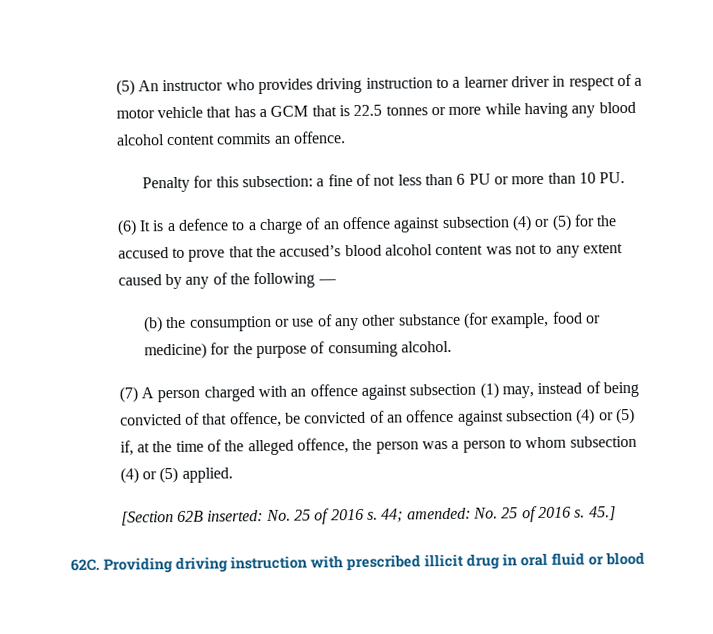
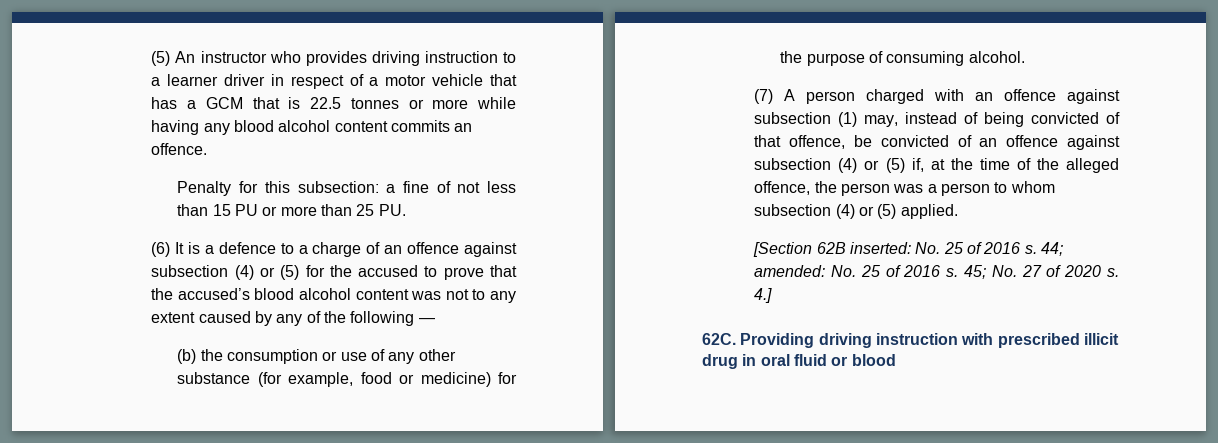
- Penalty for this subsection: a fine of not less than 6 PU or more than 10 PU.
+ Penalty for this subsection: a fine of not less than 15 PU or more than 25 PU.
- 45.]
+ 45; No. 27 of 2020 s. 4.]

